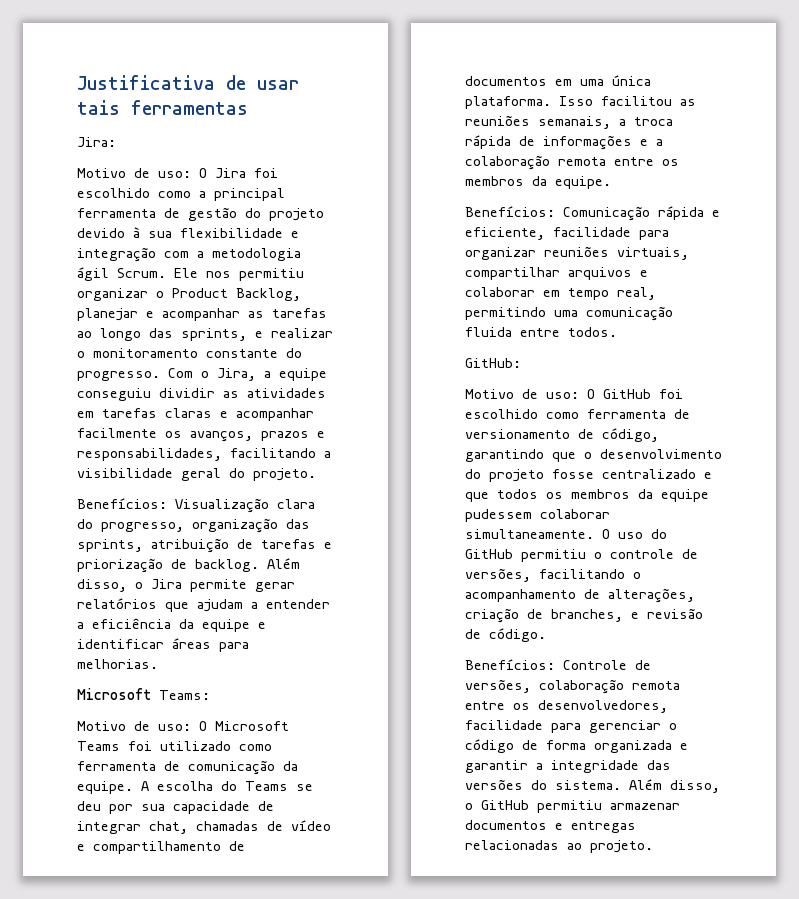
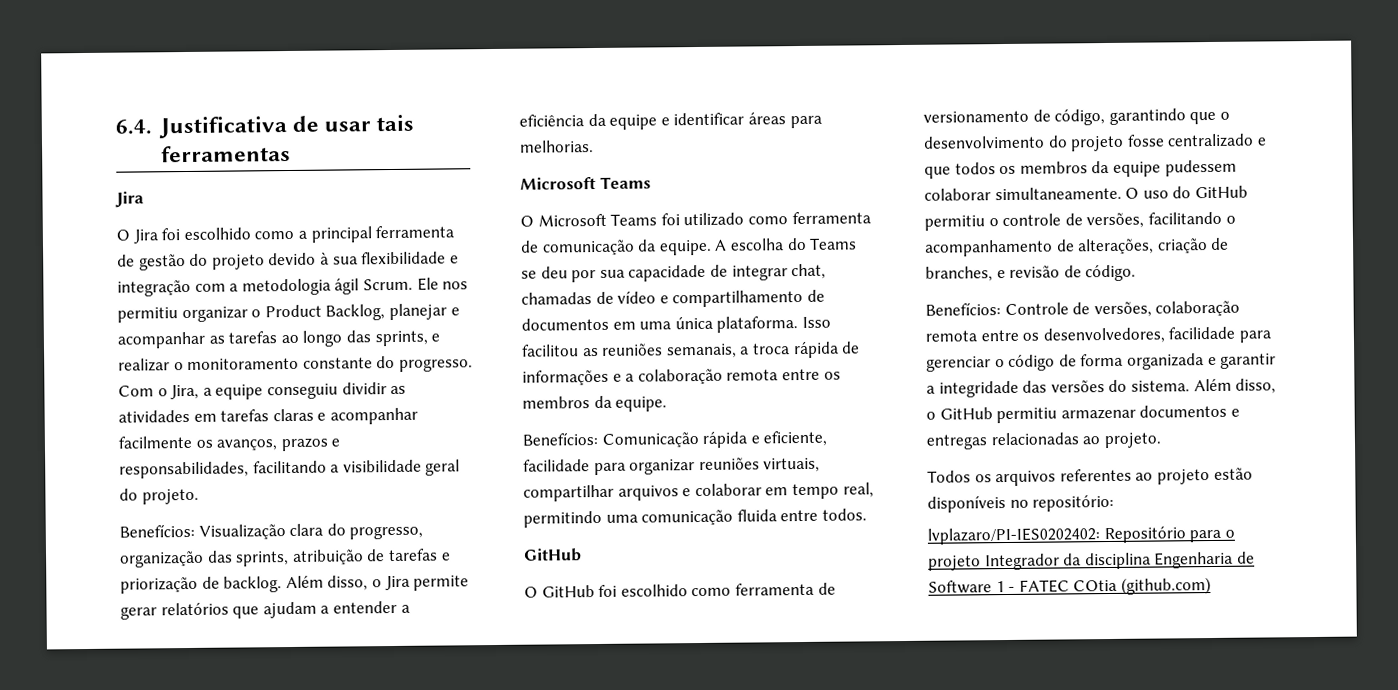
- Justificativa de usar tais ferramentas
- Jira:
- Motivo de uso: O Jira foi escolhido como a principal ferramenta de gestão do projeto devido à sua flexibilidade e integração com a metodologia ágil Scrum.
+ 6.4. Justificativa de usar tais ferramentas
+ Jira
+ O Jira foi escolhido como a principal ferramenta de gestão do projeto devido à sua flexibilidade e integração com a metodologia ágil Scrum.
  Além disso, o Jira permite gerar relatórios que ajudam a entender a eficiência da equipe e identificar áreas para melhorias.
- Microsoft Teams:
- Motivo de uso: O Microsoft Teams foi utilizado como ferramenta de comunicação da equipe.
+ Microsoft Teams
+ O Microsoft Teams foi utilizado como ferramenta de comunicação da equipe.
  Benefícios: Comunicação rápida e eficiente, facilidade para organizar reuniões virtuais, compartilhar arquivos e colaborar em tempo real, permitindo uma comunicação fluida entre todos.
- GitHub:
- Motivo de uso: O GitHub foi escolhido como ferramenta de versionamento de código, garantindo que o desenvolvimento do projeto fosse centralizado e que todos os membros da equipe pudessem colaborar simultaneamente.
+ GitHub
+ O GitHub foi escolhido como ferramenta de versionamento de código, garantindo que o desenvolvimento do projeto fosse centralizado e que todos os membros da equipe pudessem colaborar simultaneamente.
+ Todos os arquivos referentes ao projeto estão disponíveis no repositório:
+ lvplazaro/PI-IES0202402: Repositório para o projeto Integrador da disciplina Engenharia de Software 1 - FATEC COtia (github.com)

